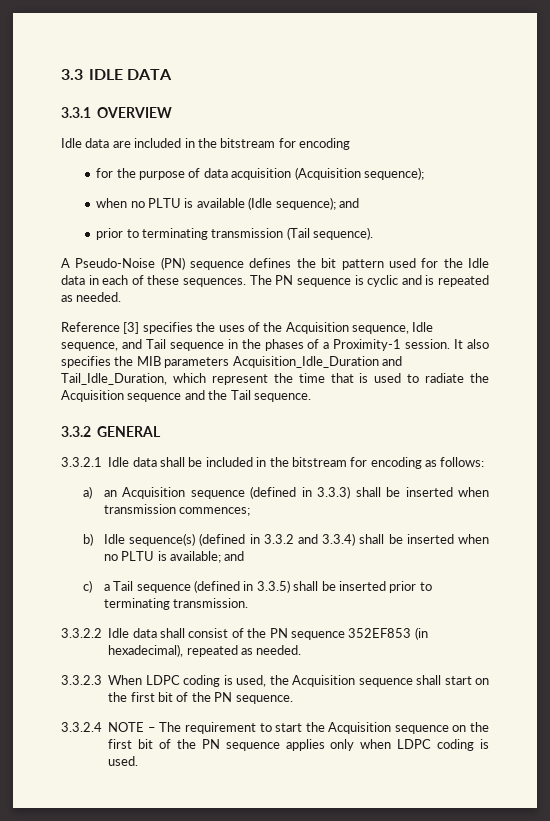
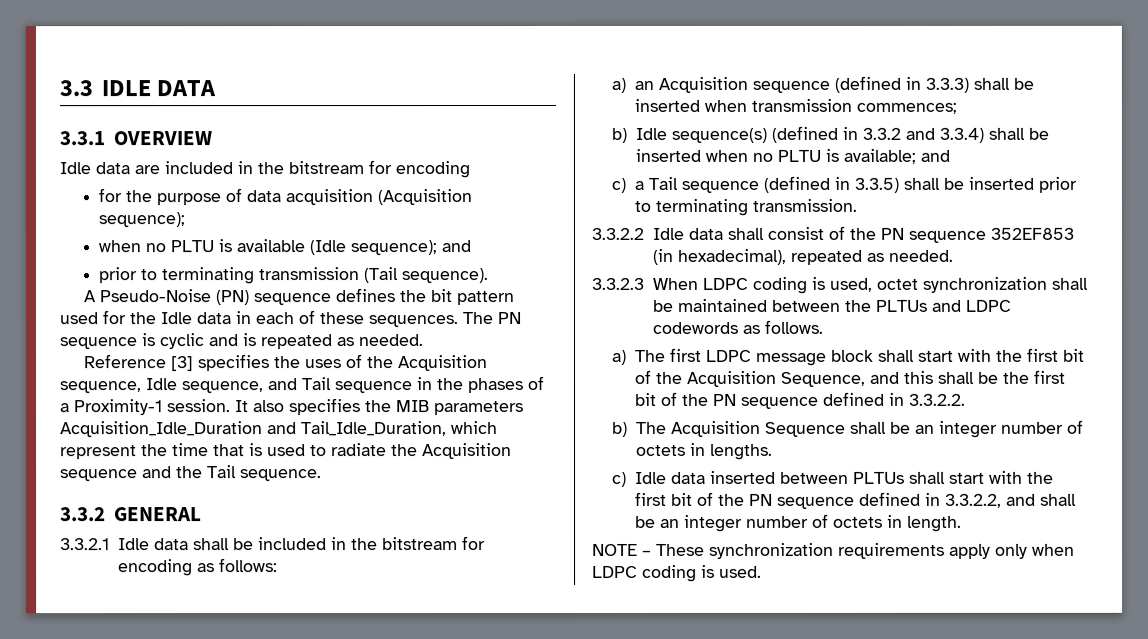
- 3.3.2.3 When LDPC coding is used, the Acquisition sequence shall start on the first bit of the PN sequence.
- 3.3.2.4 NOTE – The requirement to start the Acquisition sequence on the first bit of the PN sequence applies only when LDPC coding is used.
+ 3.3.2.3 When LDPC coding is used, octet synchronization shall be maintained between the PLTUs and LDPC codewords as follows.
+ a) The first LDPC message block shall start with the first bit of the Acquisition Sequence, and this shall be the first bit of the PN sequence defined in 3.3.2.2.
+ b) The Acquisition Sequence shall be an integer number of octets in lengths.
+ c) Idle data inserted between PLTUs shall start with the first bit of the PN sequence defined in 3.3.2.2, and shall be an integer number of octets in length.
+ NOTE – These synchronization requirements apply only when LDPC coding is used.

